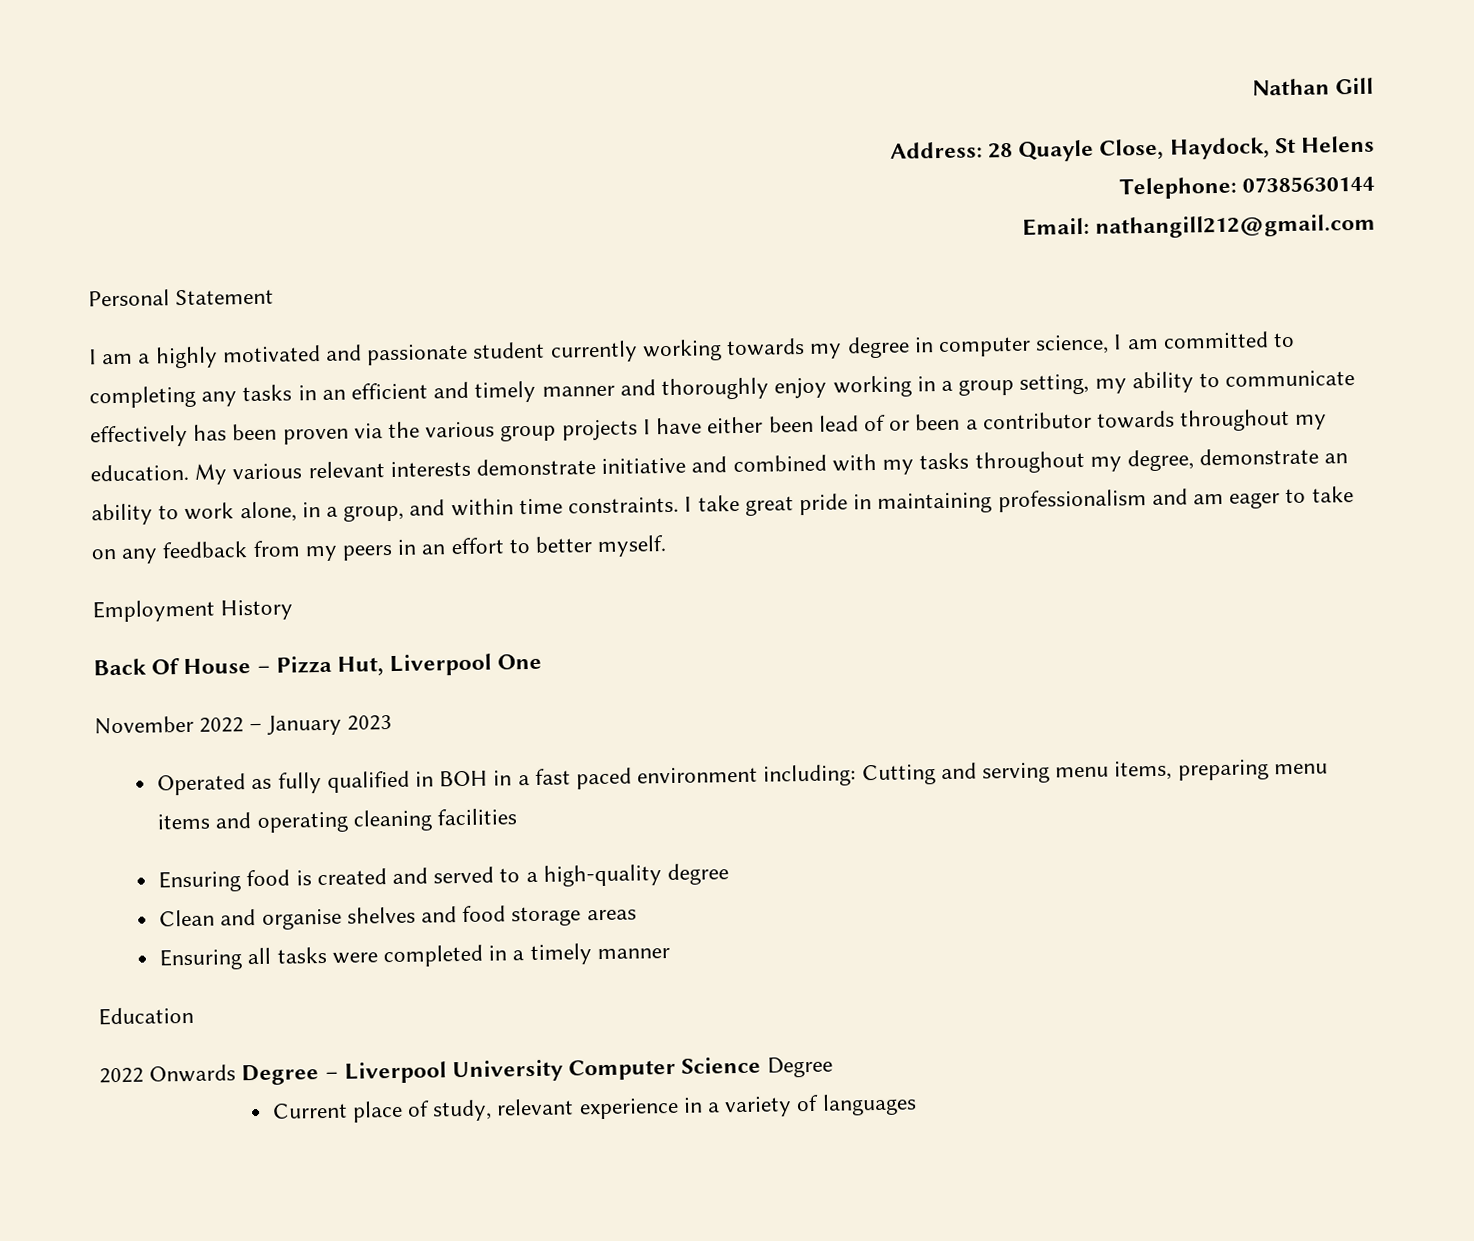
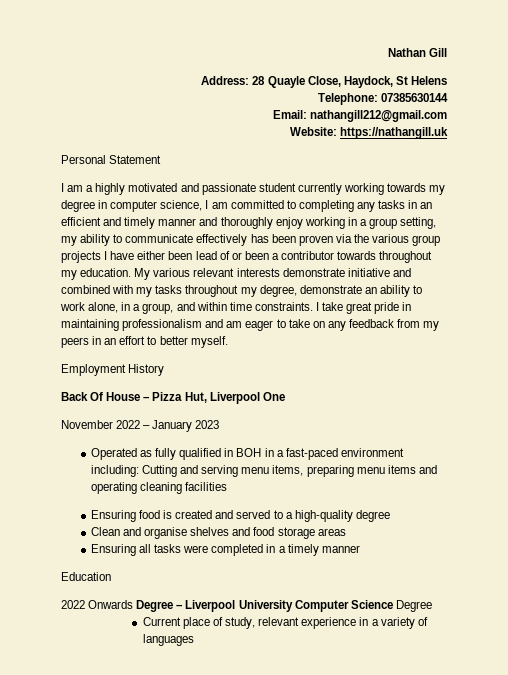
+ Website: https://nathangill.uk
- Operated as fully qualified in BOH in a fast paced environment including: Cutting and serving menu items, preparing menu items and operating cleaning facilities
+ Operated as fully qualified in BOH in a fast-paced environment including: Cutting and serving menu items, preparing menu items and operating cleaning facilities

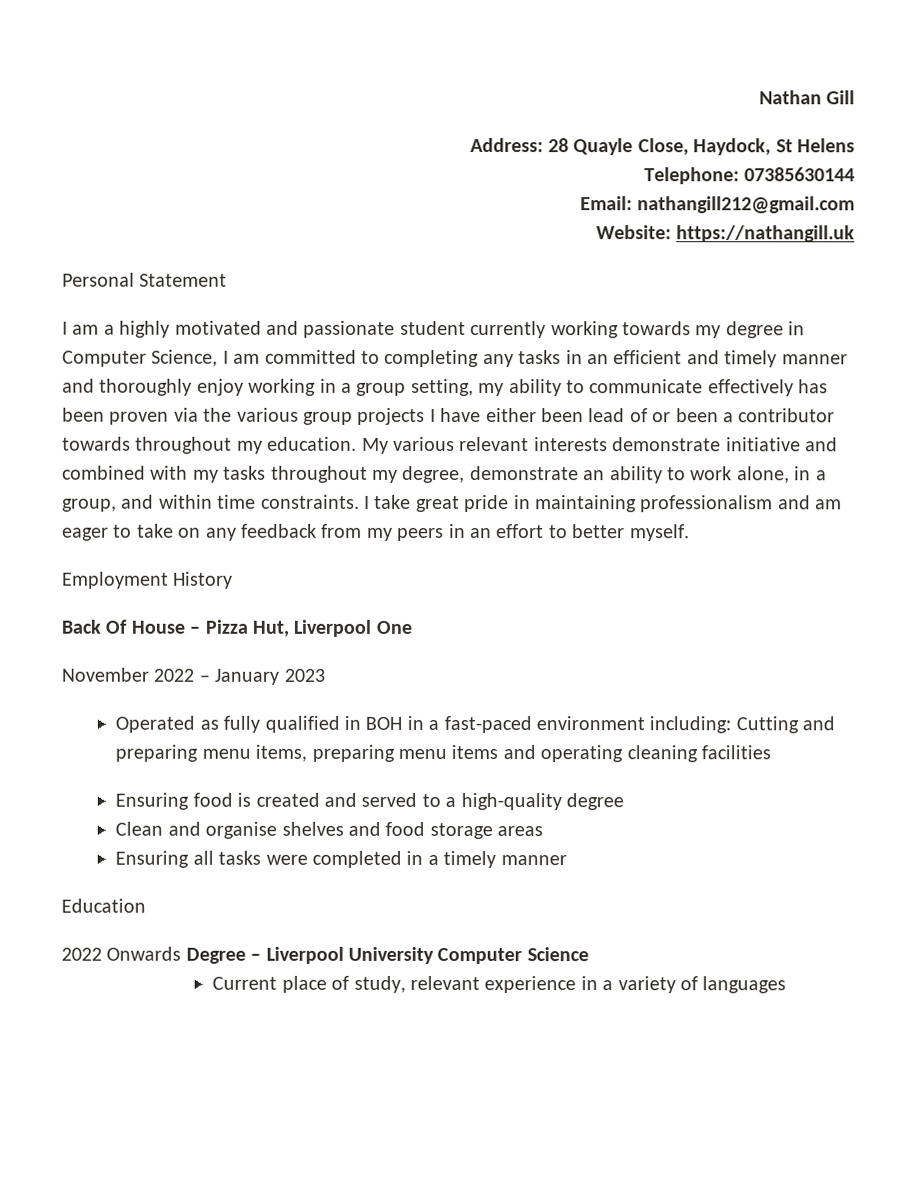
- I am a highly motivated and passionate student currently working towards my degree in computer science, I am committed to completing any tasks in an efficient and timely manner and thoroughly enjoy working in a group setting, my ability to communicate effectively has been proven via the various group projects I have either been lead of or been a contributor towards throughout my education.
+ I am a highly motivated and passionate student currently working towards my degree in Computer Science, I am committed to completing any tasks in an efficient and timely manner and thoroughly enjoy working in a group setting, my ability to communicate effectively has been proven via the various group projects I have either been lead of or been a contributor towards throughout my education.
- Operated as fully qualified in BOH in a fast-paced environment including: Cutting and serving menu items, preparing menu items and operating cleaning facilities
+ Operated as fully qualified in BOH in a fast-paced environment including: Cutting and preparing menu items, preparing menu items and operating cleaning facilities
- 2022 Onwards Degree – Liverpool University Computer Science Degree
+ 2022 Onwards Degree – Liverpool University Computer Science

